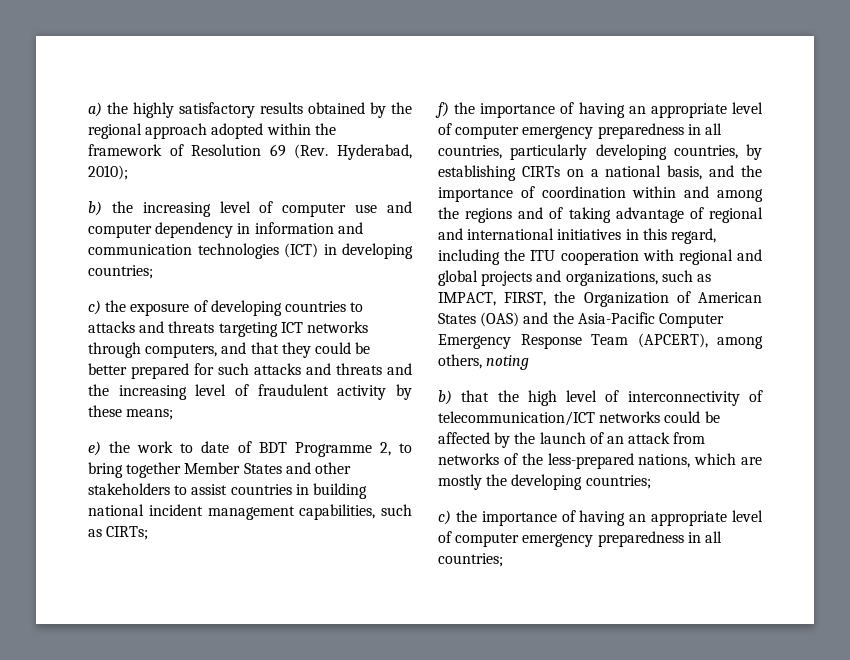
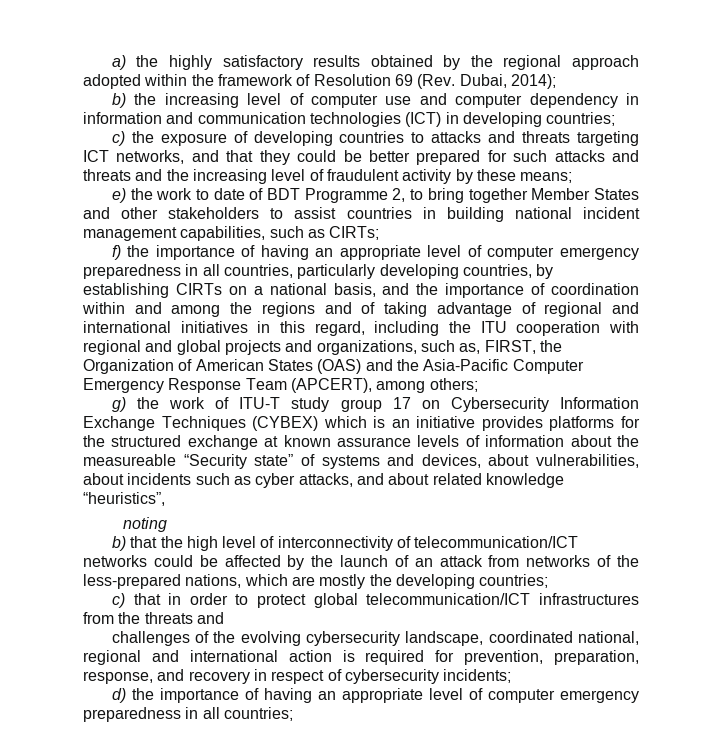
- a) the highly satisfactory results obtained by the regional approach adopted within the framework of Resolution 69 (Rev. Hyderabad, 2010);
+ a) the highly satisfactory results obtained by the regional approach adopted within the framework of Resolution 69 (Rev. Dubai, 2014);
- c) the exposure of developing countries to attacks and threats targeting ICT networks through computers, and that they could be better prepared for such attacks and threats and the increasing level of fraudulent activity by these means;
+ c) the exposure of developing countries to attacks and threats targeting ICT networks, and that they could be better prepared for such attacks and threats and the increasing level of fraudulent activity by these means;
- f) the importance of having an appropriate level of computer emergency preparedness in all countries, particularly developing countries, by establishing CIRTs on a national basis, and the importance of coordination within and among the regions and of taking advantage of regional and international initiatives in this regard, including the ITU cooperation with regional and global projects and organizations, such as IMPACT, FIRST, the Organization of American States (OAS) and the Asia-Pacific Computer Emergency Response Team (APCERT), among others, noting
+ f) the importance of having an appropriate level of computer emergency preparedness in all countries, particularly developing countries, by establishing CIRTs on a national basis, and the importance of coordination within and among the regions and of taking advantage of regional and international initiatives in this regard, including the ITU cooperation with regional and global projects and organizations, such as, FIRST, the Organization of American States (OAS) and the Asia-Pacific Computer Emergency Response Team (APCERT), among others;
+ g) the work of ITU-T study group 17 on Cybersecurity Information Exchange Techniques (CYBEX) which is an initiative provides platforms for the structured exchange at known assurance levels of information about the measureable “Security state” of systems and devices, about vulnerabilities, about incidents such as cyber attacks, and about related knowledge “heuristics”,
+ noting
- c) the importance of having an appropriate level of computer emergency preparedness in all countries;
+ c) that in order to protect global telecommunication/ICT infrastructures from the threats and
+ challenges of the evolving cybersecurity landscape, coordinated national, regional and international action is required for prevention, preparation, response, and recovery in respect of cybersecurity incidents;
+ d) the importance of having an appropriate level of computer emergency preparedness in all countries;

